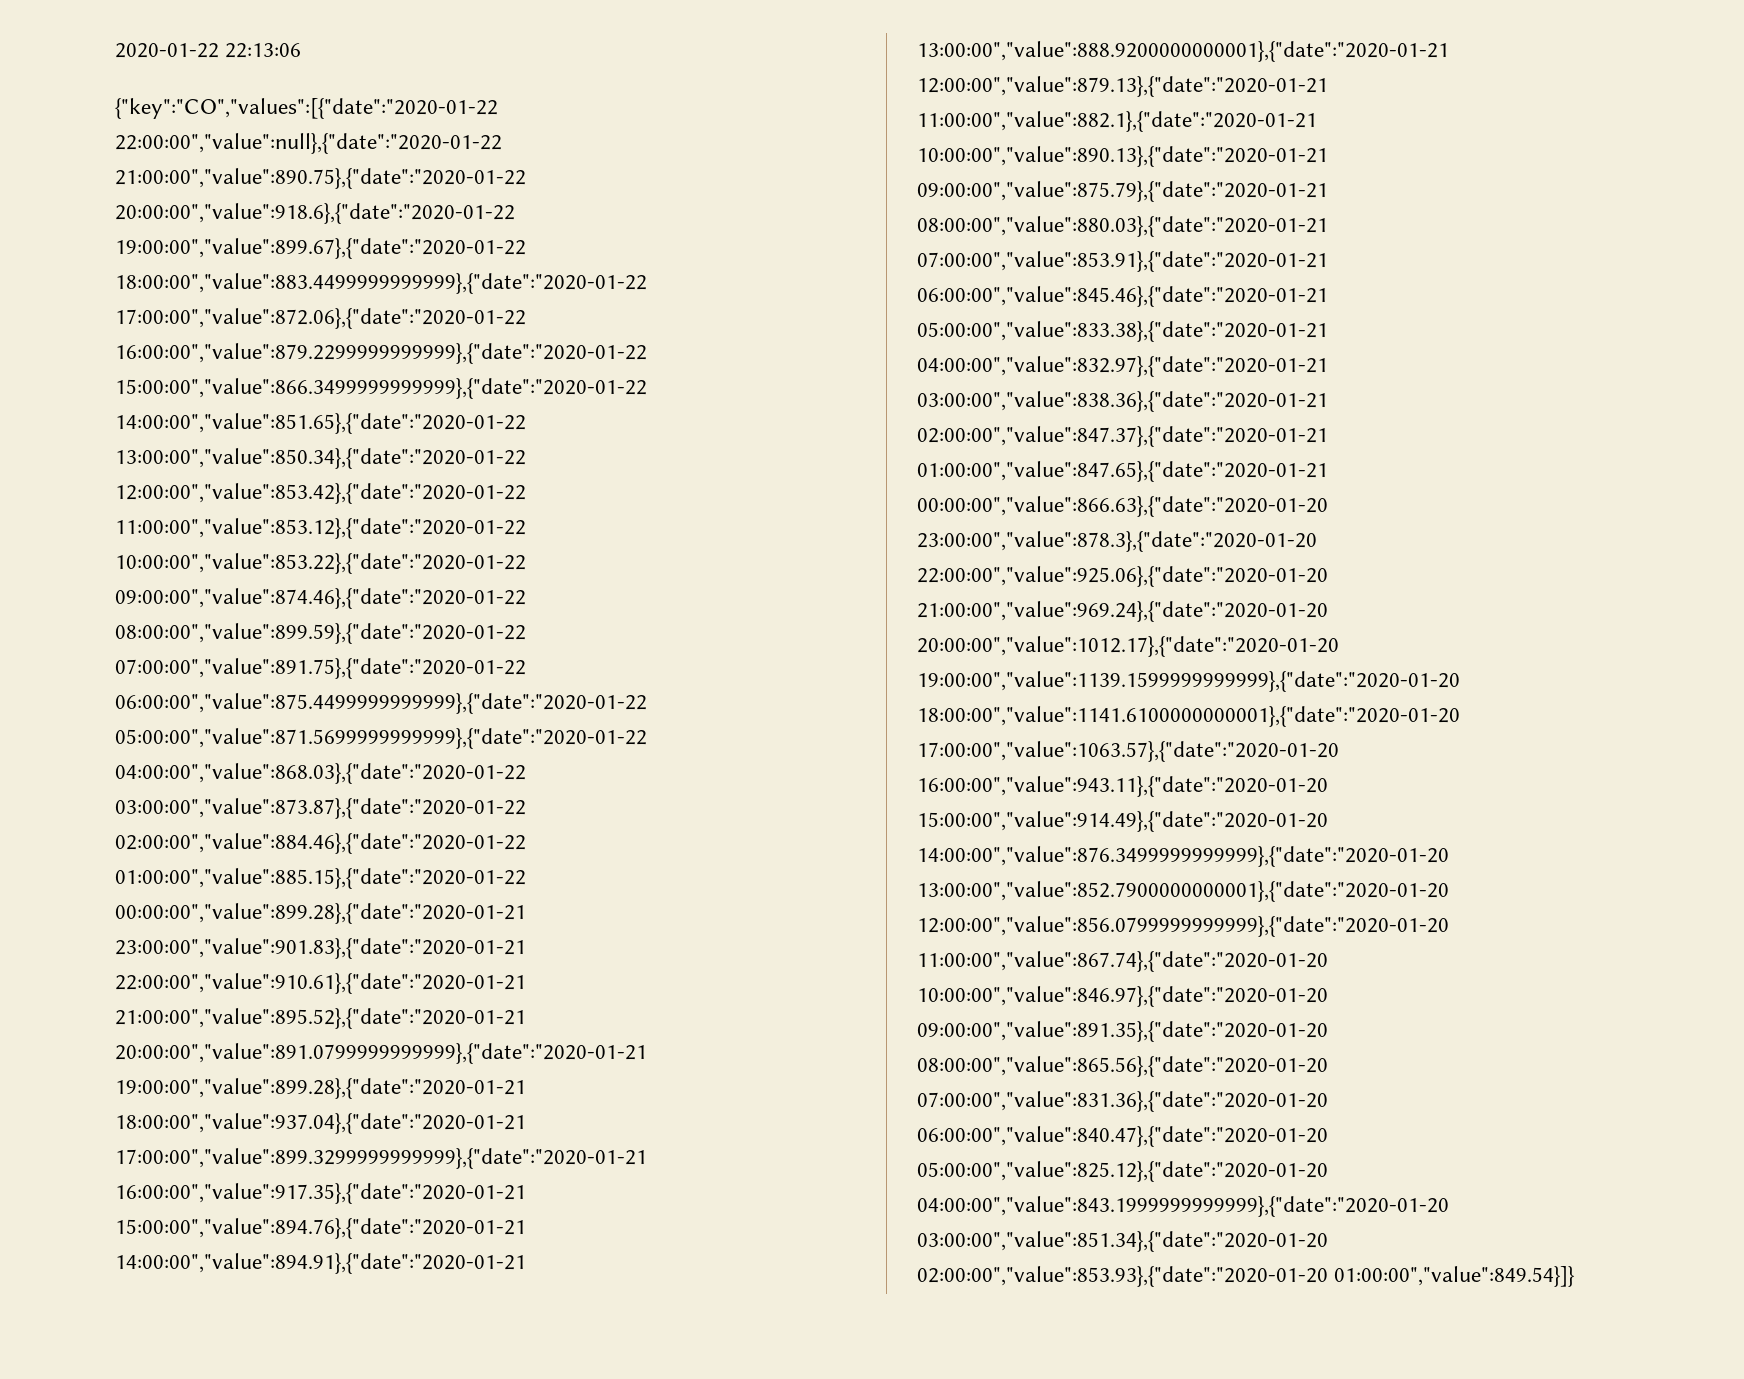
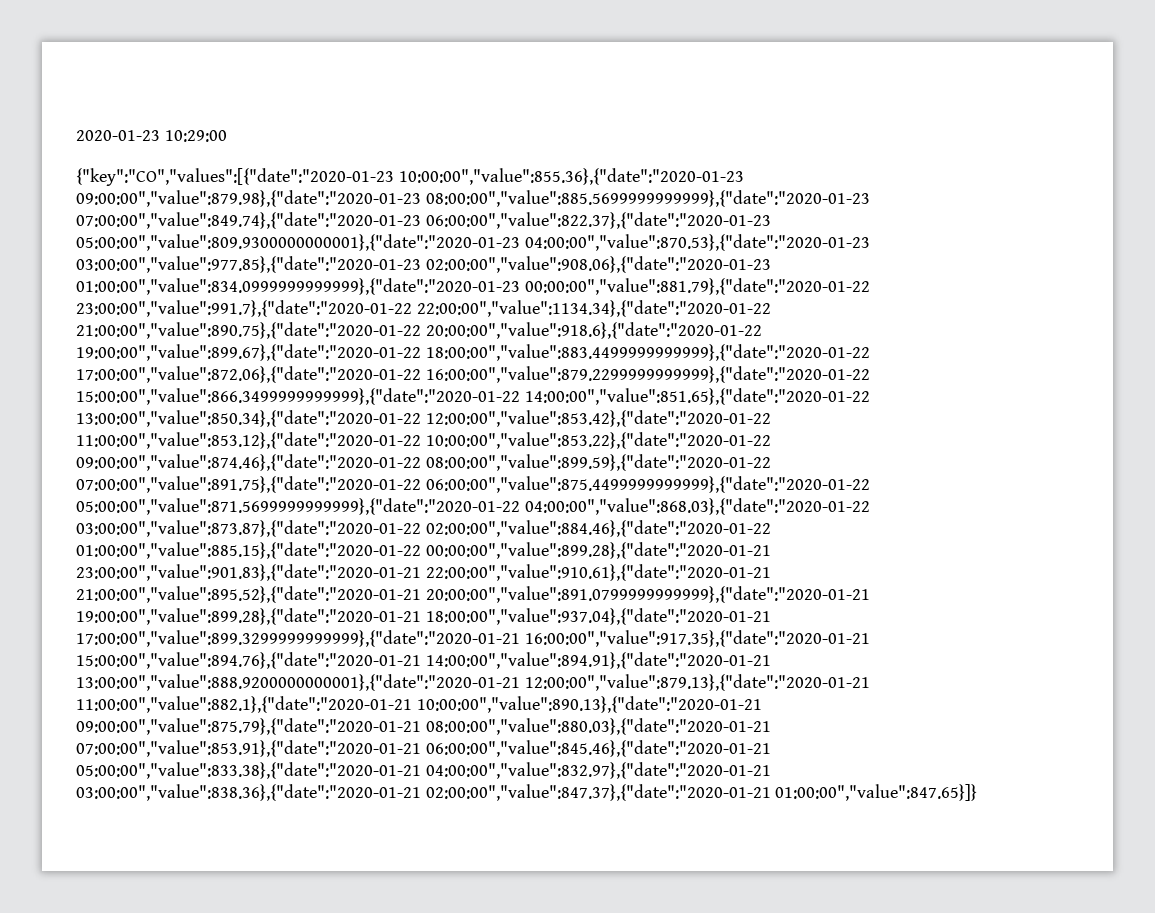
- 2020-01-22 22:13:06
- {"key":"CO","values":[{"date":"2020-01-22 22:00:00","value":null},{"date":"2020-01-22 21:00:00","value":890.75},{"date":"2020-01-22 20:00:00","value":918.6},{"date":"2020-01-22 19:00:00","value":899.67},{"date":"2020-01-22 18:00:00","value":883.4499999999999},{"date":"2020-01-22 17:00:00","value":872.06},{"date":"2020-01-22 16:00:00","value":879.2299999999999},{"date":"2020-01-22 15:00:00","value":866.3499999999999},{"date":"2020-01-22 14:00:00","value":851.65},{"date":"2020-01-22 13:00:00","value":850.34},{"date":"2020-01-22 12:00:00","value":853.42},{"date":"2020-01-22 11:00:00","value":853.12},{"date":"2020-01-22 10:00:00","value":853.22},{"date":"2020-01-22 09:00:00","value":874.46},{"date":"2020-01-22 08:00:00","value":899.59},{"date":"2020-01-22 07:00:00","value":891.75},{"date":"2020-01-22 06:00:00","value":875.4499999999999},{"date":"2020-01-22 05:00:00","value":871.5699999999999},{"date":"2020-01-22 04:00:00","value":868.03},{"date":"2020-01-22 03:00:00","value":873.87},{"date":"2020-01-22 02:00:00","value":884.46},{"date":"2020-01-22 01:00:00","value":885.15},{"date":"2020-01-22 00:00:00","value":899.28},{"date":"2020-01-21 23:00:00","value":901.83},{"date":"2020-01-21 22:00:00","value":910.61},{"date":"2020-01-21 21:00:00","value":895.52},{"date":"2020-01-21 20:00:00","value":891.0799999999999},{"date":"2020-01-21 19:00:00","value":899.28},{"date":"2020-01-21 18:00:00","value":937.04},{"date":"2020-01-21 17:00:00","value":899.3299999999999},{"date":"2020-01-21 16:00:00","value":917.35},{"date":"2020-01-21 15:00:00","value":894.76},{"date":"2020-01-21 14:00:00","value":894.91},{"date":"2020-01-21 13:00:00","value":888.9200000000001},{"date":"2020-01-21 12:00:00","value":879.13},{"date":"2020-01-21 11:00:00","value":882.1},{"date":"2020-01-21 10:00:00","value":890.13},{"date":"2020-01-21 09:00:00","value":875.79},{"date":"2020-01-21 08:00:00","value":880.03},{"date":"2020-01-21 07:00:00","value":853.91},{"date":"2020-01-21 06:00:00","value":845.46},{"date":"2020-01-21 05:00:00","value":833.38},{"date":"2020-01-21 04:00:00","value":832.97},{"date":"2020-01-21 03:00:00","value":838.36},{"date":"2020-01-21 02:00:00","value":847.37},{"date":"2020-01-21 01:00:00","value":847.65},{"date":"2020-01-21 00:00:00","value":866.63},{"date":"2020-01-20 23:00:00","value":878.3},{"date":"2020-01-20 22:00:00","value":925.06},{"date":"2020-01-20 21:00:00","value":969.24},{"date":"2020-01-20 20:00:00","value":1012.17},{"date":"2020-01-20 19:00:00","value":1139.1599999999999},{"date":"2020-01-20 18:00:00","value":1141.6100000000001},{"date":"2020-01-20 17:00:00","value":1063.57},{"date":"2020-01-20 16:00:00","value":943.11},{"date":"2020-01-20 15:00:00","value":914.49},{"date":"2020-01-20 14:00:00","value":876.3499999999999},{"date":"2020-01-20 13:00:00","value":852.7900000000001},{"date":"2020-01-20 12:00:00","value":856.0799999999999},{"date":"2020-01-20 11:00:00","value":867.74},{"date":"2020-01-20 10:00:00","value":846.97},{"date":"2020-01-20 09:00:00","value":891.35},{"date":"2020-01-20 08:00:00","value":865.56},{"date":"2020-01-20 07:00:00","value":831.36},{"date":"2020-01-20 06:00:00","value":840.47},{"date":"2020-01-20 05:00:00","value":825.12},{"date":"2020-01-20 04:00:00","value":843.1999999999999},{"date":"2020-01-20 03:00:00","value":851.34},{"date":"2020-01-20 02:00:00","value":853.93},{"date":"2020-01-20 01:00:00","value":849.54}]}
+ 2020-01-23 10:29:00
+ {"key":"CO","values":[{"date":"2020-01-23 10:00:00","value":855.36},{"date":"2020-01-23 09:00:00","value":879.98},{"date":"2020-01-23 08:00:00","value":885.5699999999999},{"date":"2020-01-23 07:00:00","value":849.74},{"date":"2020-01-23 06:00:00","value":822.37},{"date":"2020-01-23 05:00:00","value":809.9300000000001},{"date":"2020-01-23 04:00:00","value":870.53},{"date":"2020-01-23 03:00:00","value":977.85},{"date":"2020-01-23 02:00:00","value":908.06},{"date":"2020-01-23 01:00:00","value":834.0999999999999},{"date":"2020-01-23 00:00:00","value":881.79},{"date":"2020-01-22 23:00:00","value":991.7},{"date":"2020-01-22 22:00:00","value":1134.34},{"date":"2020-01-22 21:00:00","value":890.75},{"date":"2020-01-22 20:00:00","value":918.6},{"date":"2020-01-22 19:00:00","value":899.67},{"date":"2020-01-22 18:00:00","value":883.4499999999999},{"date":"2020-01-22 17:00:00","value":872.06},{"date":"2020-01-22 16:00:00","value":879.2299999999999},{"date":"2020-01-22 15:00:00","value":866.3499999999999},{"date":"2020-01-22 14:00:00","value":851.65},{"date":"2020-01-22 13:00:00","value":850.34},{"date":"2020-01-22 12:00:00","value":853.42},{"date":"2020-01-22 11:00:00","value":853.12},{"date":"2020-01-22 10:00:00","value":853.22},{"date":"2020-01-22 09:00:00","value":874.46},{"date":"2020-01-22 08:00:00","value":899.59},{"date":"2020-01-22 07:00:00","value":891.75},{"date":"2020-01-22 06:00:00","value":875.4499999999999},{"date":"2020-01-22 05:00:00","value":871.5699999999999},{"date":"2020-01-22 04:00:00","value":868.03},{"date":"2020-01-22 03:00:00","value":873.87},{"date":"2020-01-22 02:00:00","value":884.46},{"date":"2020-01-22 01:00:00","value":885.15},{"date":"2020-01-22 00:00:00","value":899.28},{"date":"2020-01-21 23:00:00","value":901.83},{"date":"2020-01-21 22:00:00","value":910.61},{"date":"2020-01-21 21:00:00","value":895.52},{"date":"2020-01-21 20:00:00","value":891.0799999999999},{"date":"2020-01-21 19:00:00","value":899.28},{"date":"2020-01-21 18:00:00","value":937.04},{"date":"2020-01-21 17:00:00","value":899.3299999999999},{"date":"2020-01-21 16:00:00","value":917.35},{"date":"2020-01-21 15:00:00","value":894.76},{"date":"2020-01-21 14:00:00","value":894.91},{"date":"2020-01-21 13:00:00","value":888.9200000000001},{"date":"2020-01-21 12:00:00","value":879.13},{"date":"2020-01-21 11:00:00","value":882.1},{"date":"2020-01-21 10:00:00","value":890.13},{"date":"2020-01-21 09:00:00","value":875.79},{"date":"2020-01-21 08:00:00","value":880.03},{"date":"2020-01-21 07:00:00","value":853.91},{"date":"2020-01-21 06:00:00","value":845.46},{"date":"2020-01-21 05:00:00","value":833.38},{"date":"2020-01-21 04:00:00","value":832.97},{"date":"2020-01-21 03:00:00","value":838.36},{"date":"2020-01-21 02:00:00","value":847.37},{"date":"2020-01-21 01:00:00","value":847.65}]}

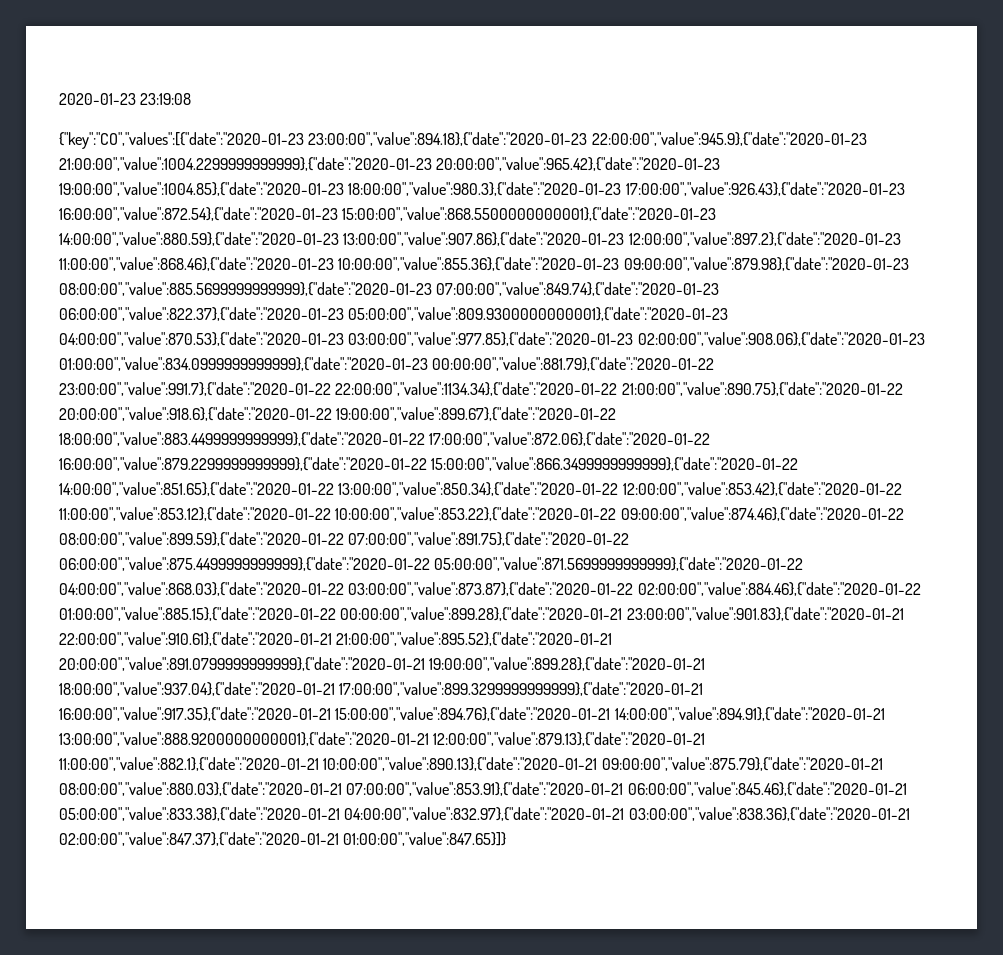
- 2020-01-23 10:29:00
+ 2020-01-23 23:19:08
- {"key":"CO","values":[{"date":"2020-01-23 10:00:00","value":855.36},{"date":"2020-01-23 09:00:00","value":879.98},{"date":"2020-01-23 08:00:00","value":885.5699999999999},{"date":"2020-01-23 07:00:00","value":849.74},{"date":"2020-01-23 06:00:00","value":822.37},{"date":"2020-01-23 05:00:00","value":809.9300000000001},{"date":"2020-01-23 04:00:00","value":870.53},{"date":"2020-01-23 03:00:00","value":977.85},{"date":"2020-01-23 02:00:00","value":908.06},{"date":"2020-01-23 01:00:00","value":834.0999999999999},{"date":"2020-01-23 00:00:00","value":881.79},{"date":"2020-01-22 23:00:00","value":991.7},{"date":"2020-01-22 22:00:00","value":1134.34},{"date":"2020-01-22 21:00:00","value":890.75},{"date":"2020-01-22 20:00:00","value":918.6},{"date":"2020-01-22 19:00:00","value":899.67},{"date":"2020-01-22 18:00:00","value":883.4499999999999},{"date":"2020-01-22 17:00:00","value":872.06},{"date":"2020-01-22 16:00:00","value":879.2299999999999},{"date":"2020-01-22 15:00:00","value":866.3499999999999},{"date":"2020-01-22 14:00:00","value":851.65},{"date":"2020-01-22 13:00:00","value":850.34},{"date":"2020-01-22 12:00:00","value":853.42},{"date":"2020-01-22 11:00:00","value":853.12},{"date":"2020-01-22 10:00:00","value":853.22},{"date":"2020-01-22 09:00:00","value":874.46},{"date":"2020-01-22 08:00:00","value":899.59},{"date":"2020-01-22 07:00:00","value":891.75},{"date":"2020-01-22 06:00:00","value":875.4499999999999},{"date":"2020-01-22 05:00:00","value":871.5699999999999},{"date":"2020-01-22 04:00:00","value":868.03},{"date":"2020-01-22 03:00:00","value":873.87},{"date":"2020-01-22 02:00:00","value":884.46},{"date":"2020-01-22 01:00:00","value":885.15},{"date":"2020-01-22 00:00:00","value":899.28},{"date":"2020-01-21 23:00:00","value":901.83},{"date":"2020-01-21 22:00:00","value":910.61},{"date":"2020-01-21 21:00:00","value":895.52},{"date":"2020-01-21 20:00:00","value":891.0799999999999},{"date":"2020-01-21 19:00:00","value":899.28},{"date":"2020-01-21 18:00:00","value":937.04},{"date":"2020-01-21 17:00:00","value":899.3299999999999},{"date":"2020-01-21 16:00:00","value":917.35},{"date":"2020-01-21 15:00:00","value":894.76},{"date":"2020-01-21 14:00:00","value":894.91},{"date":"2020-01-21 13:00:00","value":888.9200000000001},{"date":"2020-01-21 12:00:00","value":879.13},{"date":"2020-01-21 11:00:00","value":882.1},{"date":"2020-01-21 10:00:00","value":890.13},{"date":"2020-01-21 09:00:00","value":875.79},{"date":"2020-01-21 08:00:00","value":880.03},{"date":"2020-01-21 07:00:00","value":853.91},{"date":"2020-01-21 06:00:00","value":845.46},{"date":"2020-01-21 05:00:00","value":833.38},{"date":"2020-01-21 04:00:00","value":832.97},{"date":"2020-01-21 03:00:00","value":838.36},{"date":"2020-01-21 02:00:00","value":847.37},{"date":"2020-01-21 01:00:00","value":847.65}]}
+ {"key":"CO","values":[{"date":"2020-01-23 23:00:00","value":894.18},{"date":"2020-01-23 22:00:00","value":945.9},{"date":"2020-01-23 21:00:00","value":1004.2299999999999},{"date":"2020-01-23 20:00:00","value":965.42},{"date":"2020-01-23 19:00:00","value":1004.85},{"date":"2020-01-23 18:00:00","value":980.3},{"date":"2020-01-23 17:00:00","value":926.43},{"date":"2020-01-23 16:00:00","value":872.54},{"date":"2020-01-23 15:00:00","value":868.5500000000001},{"date":"2020-01-23 14:00:00","value":880.59},{"date":"2020-01-23 13:00:00","value":907.86},{"date":"2020-01-23 12:00:00","value":897.2},{"date":"2020-01-23 11:00:00","value":868.46},{"date":"2020-01-23 10:00:00","value":855.36},{"date":"2020-01-23 09:00:00","value":879.98},{"date":"2020-01-23 08:00:00","value":885.5699999999999},{"date":"2020-01-23 07:00:00","value":849.74},{"date":"2020-01-23 06:00:00","value":822.37},{"date":"2020-01-23 05:00:00","value":809.9300000000001},{"date":"2020-01-23 04:00:00","value":870.53},{"date":"2020-01-23 03:00:00","value":977.85},{"date":"2020-01-23 02:00:00","value":908.06},{"date":"2020-01-23 01:00:00","value":834.0999999999999},{"date":"2020-01-23 00:00:00","value":881.79},{"date":"2020-01-22 23:00:00","value":991.7},{"date":"2020-01-22 22:00:00","value":1134.34},{"date":"2020-01-22 21:00:00","value":890.75},{"date":"2020-01-22 20:00:00","value":918.6},{"date":"2020-01-22 19:00:00","value":899.67},{"date":"2020-01-22 18:00:00","value":883.4499999999999},{"date":"2020-01-22 17:00:00","value":872.06},{"date":"2020-01-22 16:00:00","value":879.2299999999999},{"date":"2020-01-22 15:00:00","value":866.3499999999999},{"date":"2020-01-22 14:00:00","value":851.65},{"date":"2020-01-22 13:00:00","value":850.34},{"date":"2020-01-22 12:00:00","value":853.42},{"date":"2020-01-22 11:00:00","value":853.12},{"date":"2020-01-22 10:00:00","value":853.22},{"date":"2020-01-22 09:00:00","value":874.46},{"date":"2020-01-22 08:00:00","value":899.59},{"date":"2020-01-22 07:00:00","value":891.75},{"date":"2020-01-22 06:00:00","value":875.4499999999999},{"date":"2020-01-22 05:00:00","value":871.5699999999999},{"date":"2020-01-22 04:00:00","value":868.03},{"date":"2020-01-22 03:00:00","value":873.87},{"date":"2020-01-22 02:00:00","value":884.46},{"date":"2020-01-22 01:00:00","value":885.15},{"date":"2020-01-22 00:00:00","value":899.28},{"date":"2020-01-21 23:00:00","value":901.83},{"date":"2020-01-21 22:00:00","value":910.61},{"date":"2020-01-21 21:00:00","value":895.52},{"date":"2020-01-21 20:00:00","value":891.0799999999999},{"date":"2020-01-21 19:00:00","value":899.28},{"date":"2020-01-21 18:00:00","value":937.04},{"date":"2020-01-21 17:00:00","value":899.3299999999999},{"date":"2020-01-21 16:00:00","value":917.35},{"date":"2020-01-21 15:00:00","value":894.76},{"date":"2020-01-21 14:00:00","value":894.91},{"date":"2020-01-21 13:00:00","value":888.9200000000001},{"date":"2020-01-21 12:00:00","value":879.13},{"date":"2020-01-21 11:00:00","value":882.1},{"date":"2020-01-21 10:00:00","value":890.13},{"date":"2020-01-21 09:00:00","value":875.79},{"date":"2020-01-21 08:00:00","value":880.03},{"date":"2020-01-21 07:00:00","value":853.91},{"date":"2020-01-21 06:00:00","value":845.46},{"date":"2020-01-21 05:00:00","value":833.38},{"date":"2020-01-21 04:00:00","value":832.97},{"date":"2020-01-21 03:00:00","value":838.36},{"date":"2020-01-21 02:00:00","value":847.37},{"date":"2020-01-21 01:00:00","value":847.65}]}

